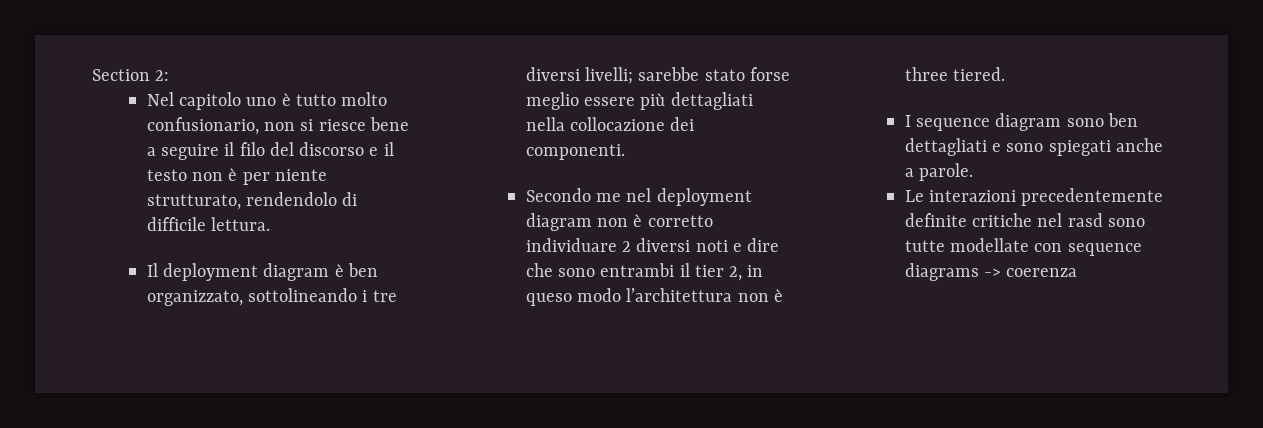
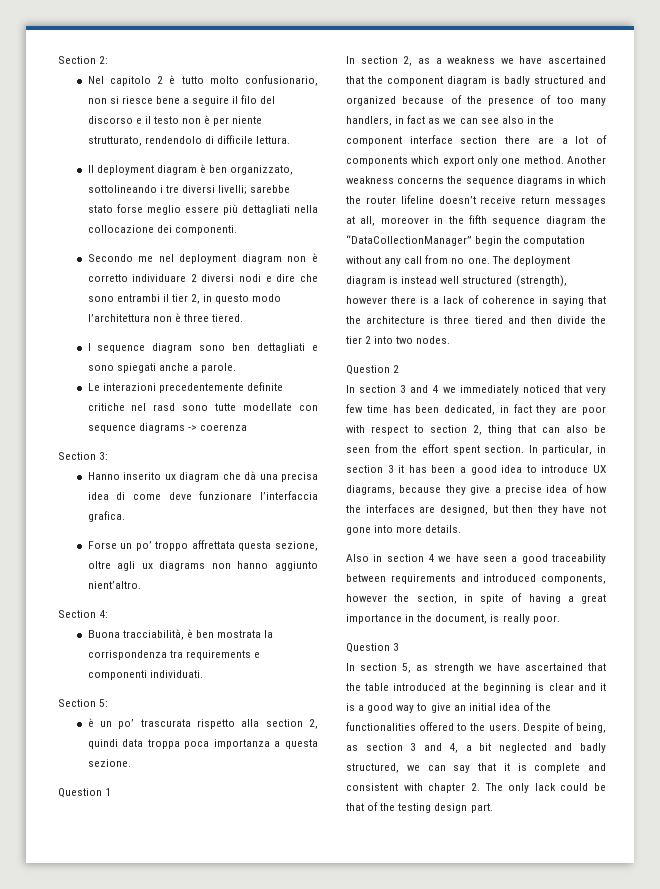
- Nel capitolo uno è tutto molto confusionario, non si riesce bene a seguire il filo del discorso e il testo non è per niente strutturato, rendendolo di difficile lettura.
+ Nel capitolo 2 è tutto molto confusionario, non si riesce bene a seguire il filo del discorso e il testo non è per niente strutturato, rendendolo di difficile lettura.
- Secondo me nel deployment diagram non è corretto individuare 2 diversi noti e dire che sono entrambi il tier 2, in queso modo l’architettura non è three tiered.
+ Secondo me nel deployment diagram non è corretto individuare 2 diversi nodi e dire che sono entrambi il tier 2, in questo modo l’architettura non è three tiered.
+ Section 3:
+ Hanno inserito ux diagram che dà una precisa idea di come deve funzionare l’interfaccia grafica.
+ Forse un po’ troppo affrettata questa sezione, oltre agli ux diagrams non hanno aggiunto nient’altro.
+ Section 4:
+ Buona tracciabilità, è ben mostrata la corrispondenza tra requirements e componenti individuati.
+ Section 5:
+ è un po’ trascurata rispetto alla section 2, quindi data troppa poca importanza a questa sezione.
+ Question 1
+ In section 2, as a weakness we have ascertained that the component diagram is badly structured and organized because of the presence of too many handlers, in fact as we can see also in the component interface section there are a lot of components which export only one method. Another weakness concerns the sequence diagrams in which the router lifeline doesn’t receive return messages at all, moreover in the fifth sequence diagram the “DataCollectionManager” begin the computation without any call from no one. The deployment diagram is instead well structured (strength), however there is a lack of coherence in saying that the architecture is three tiered and then divide the tier 2 into two nodes.
+ Question 2
+ In section 3 and 4 we immediately noticed that very few time has been dedicated, in fact they are poor with respect to section 2, thing that can also be seen from the effort spent section. In particular, in section 3 it has been a good idea to introduce UX diagrams, because they give a precise idea of how the interfaces are designed, but then they have not gone into more details.
+ Also in section 4 we have seen a good traceability between requirements and introduced components, however the section, in spite of having a great importance in the document, is really poor.
+ Question 3
+ In section 5, as strength we have ascertained that the table introduced at the beginning is clear and it is a good way to give an initial idea of the functionalities offered to the users. Despite of being, as section 3 and 4, a bit neglected and badly structured, we can say that it is complete and consistent with chapter 2. The only lack could be that of the testing design part.

